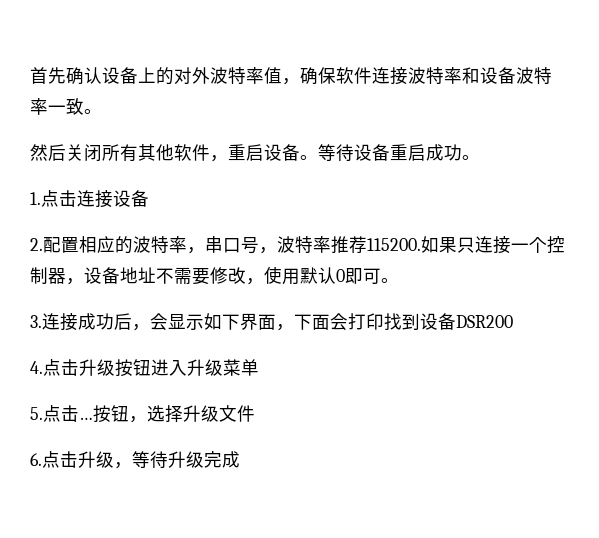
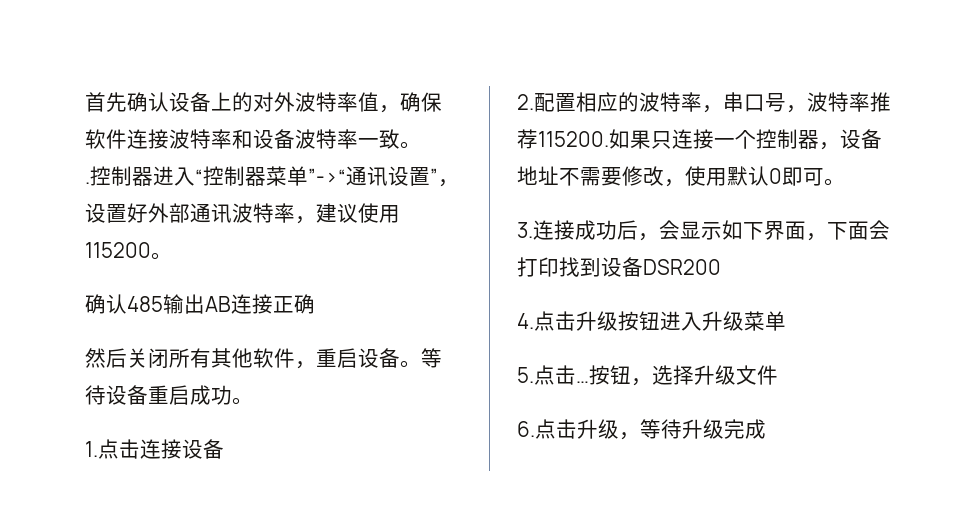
+ .控制器进入“控制器菜单”->“通讯设置”，设置好外部通讯波特率，建议使用115200。
+ 确认485输出AB连接正确

